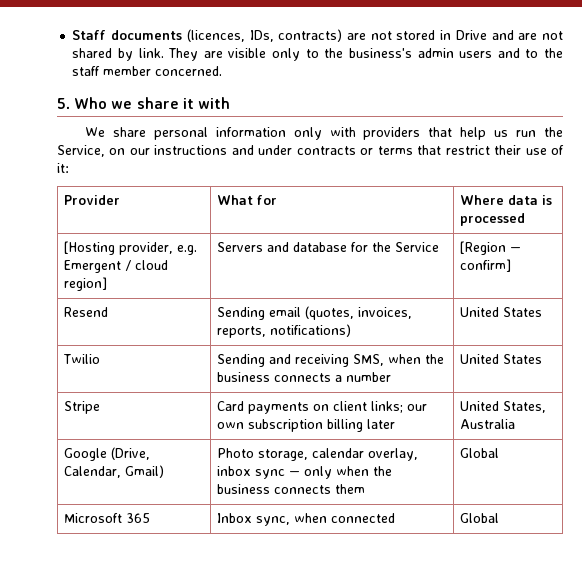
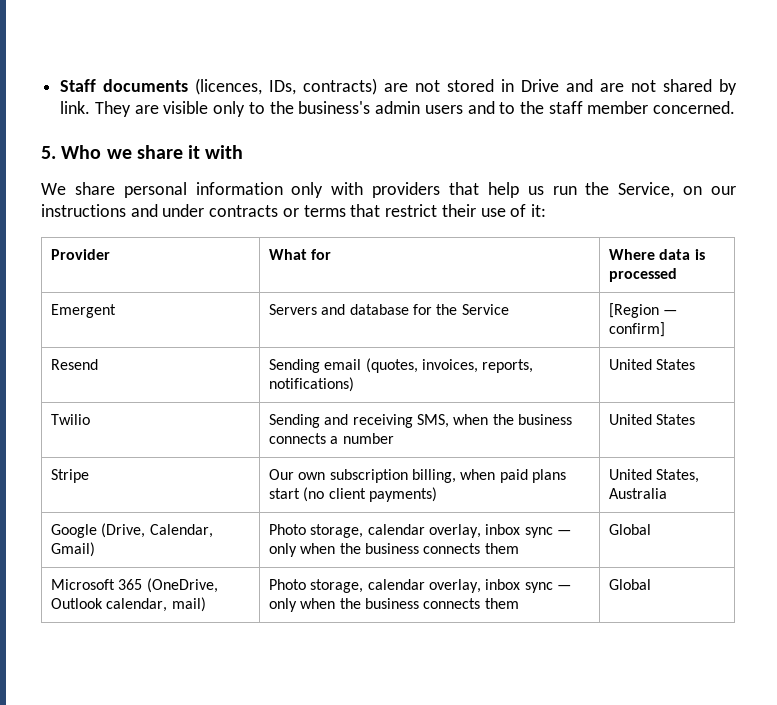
- [Hosting provider, e.g. Emergent / cloud region] | Servers and database for the Service | [Region — confirm]
+ Emergent | Servers and database for the Service | [Region — confirm]
- Stripe | Card payments on client links; our own subscription billing later | United States, Australia
+ Stripe | Our own subscription billing, when paid plans start (no client payments) | United States, Australia
- Microsoft 365 | Inbox sync, when connected | Global
+ Microsoft 365 (OneDrive, Outlook calendar, mail) | Photo storage, calendar overlay, inbox sync — only when the business connects them | Global

